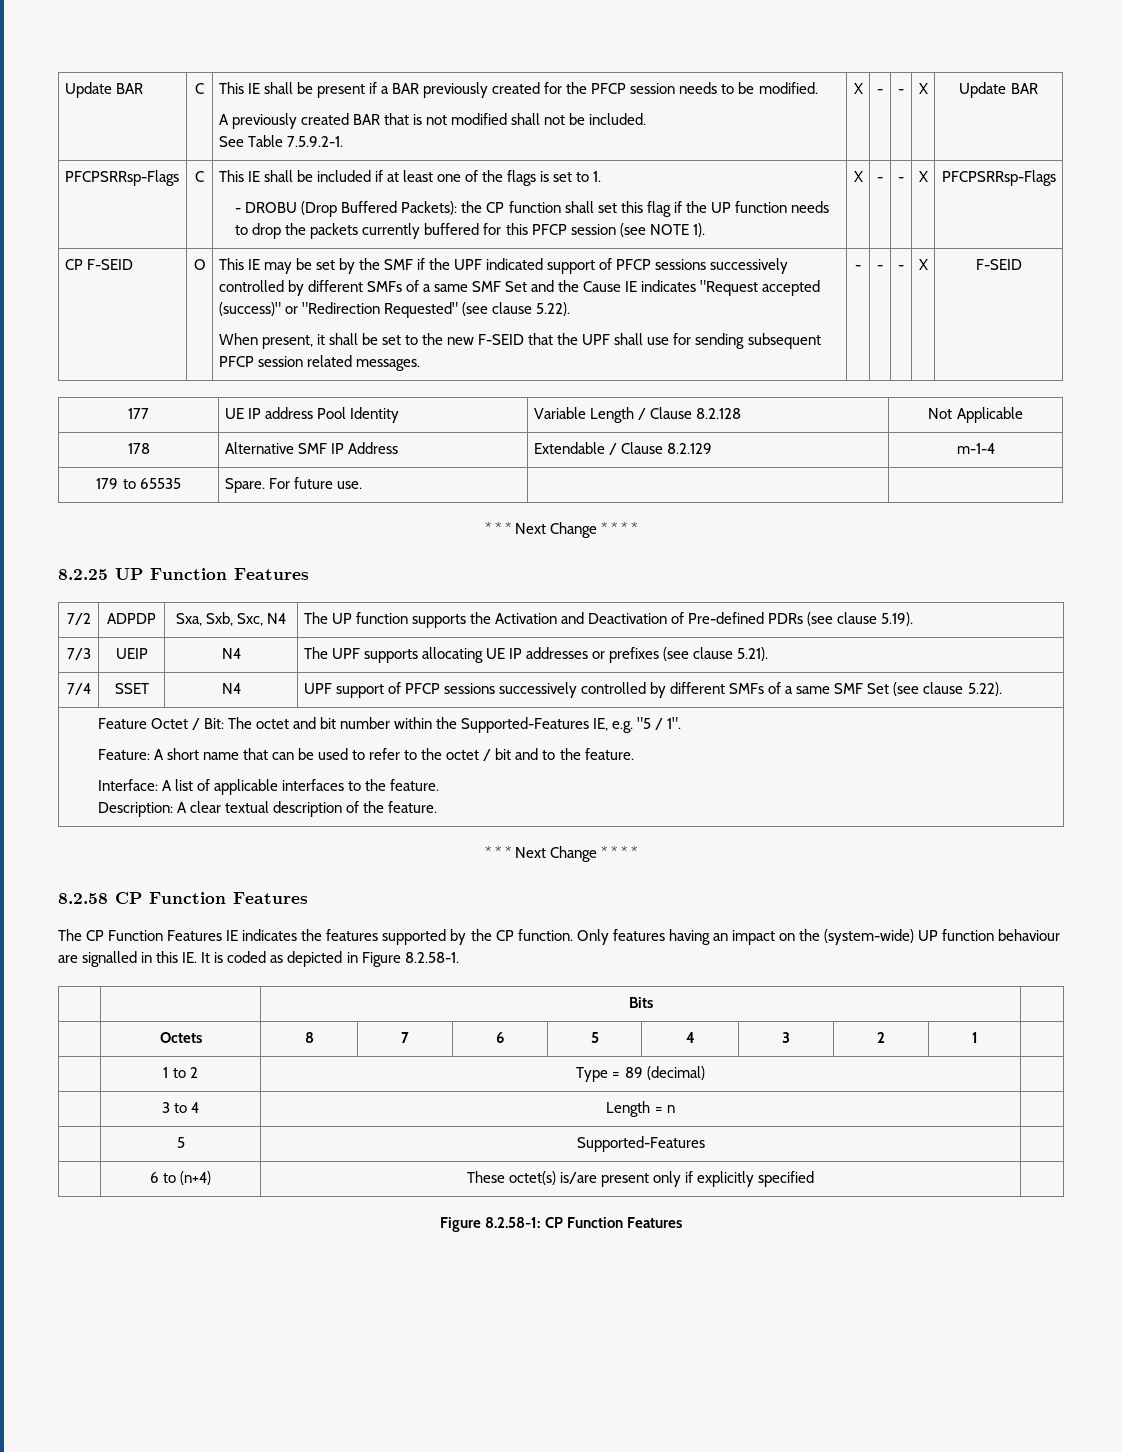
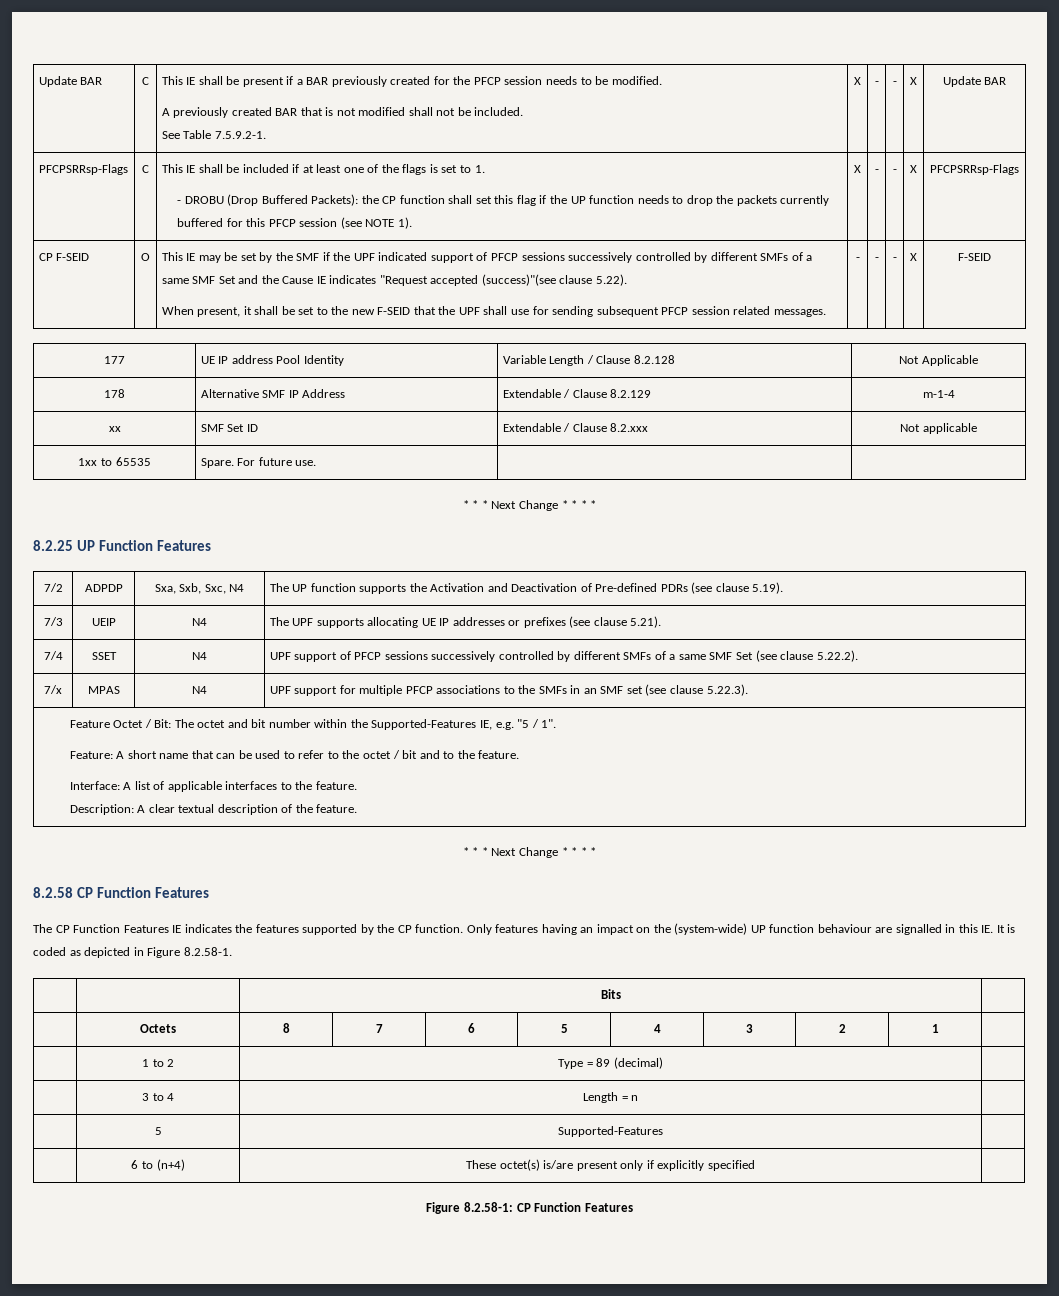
- This IE may be set by the SMF if the UPF indicated support of PFCP sessions successively controlled by different SMFs of a same SMF Set and the Cause IE indicates "Request accepted (success)" or "Redirection Requested" (see clause 5.22).
+ This IE may be set by the SMF if the UPF indicated support of PFCP sessions successively controlled by different SMFs of a same SMF Set and the Cause IE indicates "Request accepted (success)"(see clause 5.22).
- 179 to 65535 | Spare. For future use. | |
+ xx | SMF Set ID | Extendable / Clause 8.2.xxx | Not applicable
+ 1xx to 65535 | Spare. For future use. | |
- 7/4 | SSET | N4 | UPF support of PFCP sessions successively controlled by different SMFs of a same SMF Set (see clause 5.22).
+ 7/4 | SSET | N4 | UPF support of PFCP sessions successively controlled by different SMFs of a same SMF Set (see clause 5.22.2).
+ 7/x | MPAS | N4 | UPF support for multiple PFCP associations to the SMFs in an SMF set (see clause 5.22.3).

